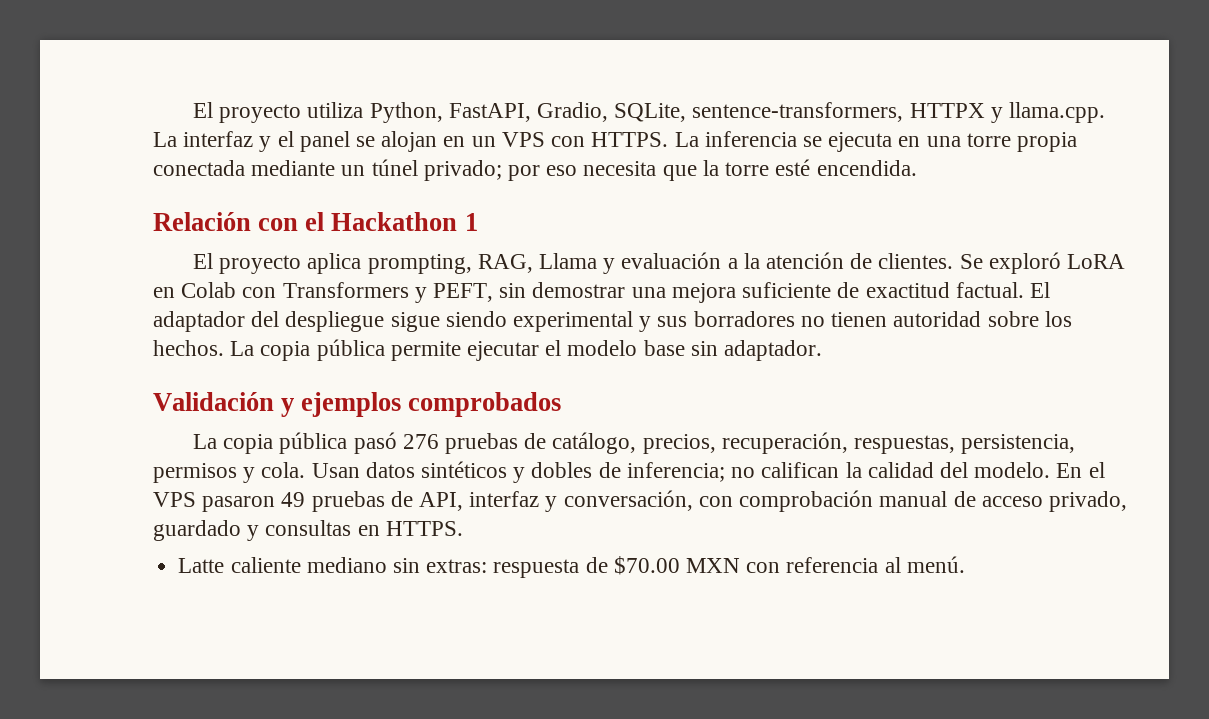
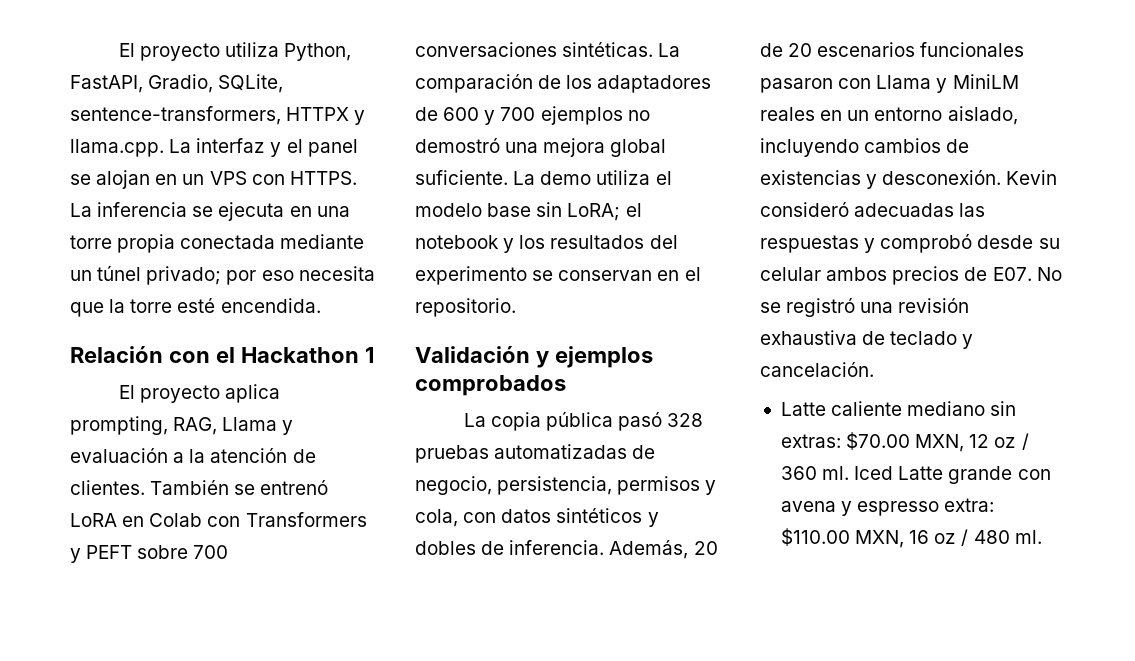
- Se exploró LoRA en Colab con Transformers y PEFT, sin demostrar una mejora suficiente de exactitud factual. El adaptador del despliegue sigue siendo experimental y sus borradores no tienen autoridad sobre los hechos. La copia pública permite ejecutar el modelo base sin adaptador.
+ También se entrenó LoRA en Colab con Transformers y PEFT sobre 700 conversaciones sintéticas. La comparación de los adaptadores de 600 y 700 ejemplos no demostró una mejora global suficiente. La demo utiliza el modelo base sin LoRA; el notebook y los resultados del experimento se conservan en el repositorio.
- La copia pública pasó 276 pruebas de catálogo, precios, recuperación, respuestas, persistencia, permisos y cola. Usan datos sintéticos y dobles de inferencia; no califican la calidad del modelo. En el VPS pasaron 49 pruebas de API, interfaz y conversación, con comprobación manual de acceso privado, guardado y consultas en HTTPS.
+ La copia pública pasó 328 pruebas automatizadas de negocio, persistencia, permisos y cola, con datos sintéticos y dobles de inferencia. Además, 20 de 20 escenarios funcionales pasaron con Llama y MiniLM reales en un entorno aislado, incluyendo cambios de existencias y desconexión. Kevin consideró adecuadas las respuestas y comprobó desde su celular ambos precios de E07. No se registró una revisión exhaustiva de teclado y cancelación.
- Latte caliente mediano sin extras: respuesta de $70.00 MXN con referencia al menú.
+ Latte caliente mediano sin extras: $70.00 MXN, 12 oz / 360 ml. Iced Latte grande con avena y espresso extra: $110.00 MXN, 16 oz / 480 ml.

